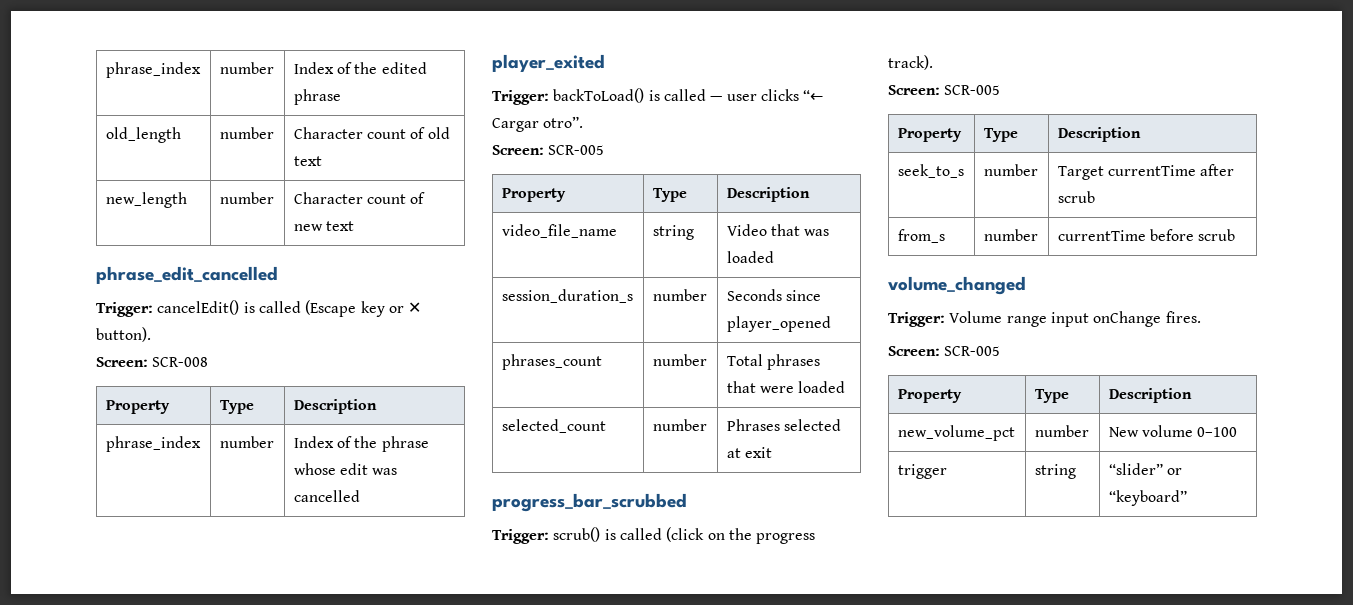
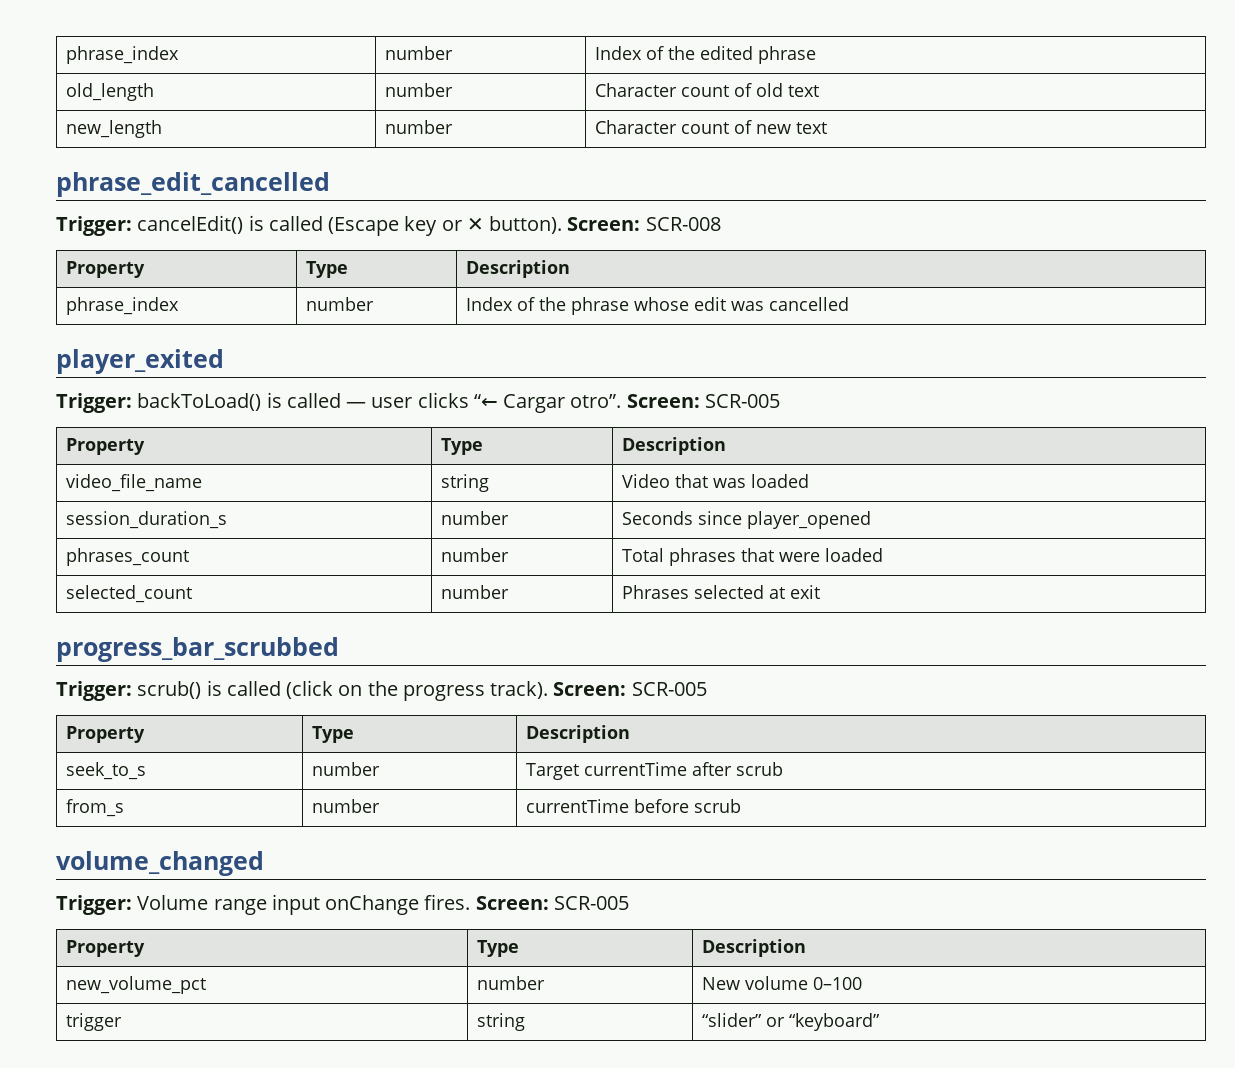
- Trigger: cancelEdit() is called (Escape key or ✕ button).
- Screen: SCR-008
+ Trigger: cancelEdit() is called (Escape key or ✕ button). Screen: SCR-008
- Trigger: backToLoad() is called — user clicks “← Cargar otro”.
- Screen: SCR-005
+ Trigger: backToLoad() is called — user clicks “← Cargar otro”. Screen: SCR-005
- Trigger: scrub() is called (click on the progress track).
- Screen: SCR-005
+ Trigger: scrub() is called (click on the progress track). Screen: SCR-005
- Trigger: Volume range input onChange fires.
- Screen: SCR-005
+ Trigger: Volume range input onChange fires. Screen: SCR-005

